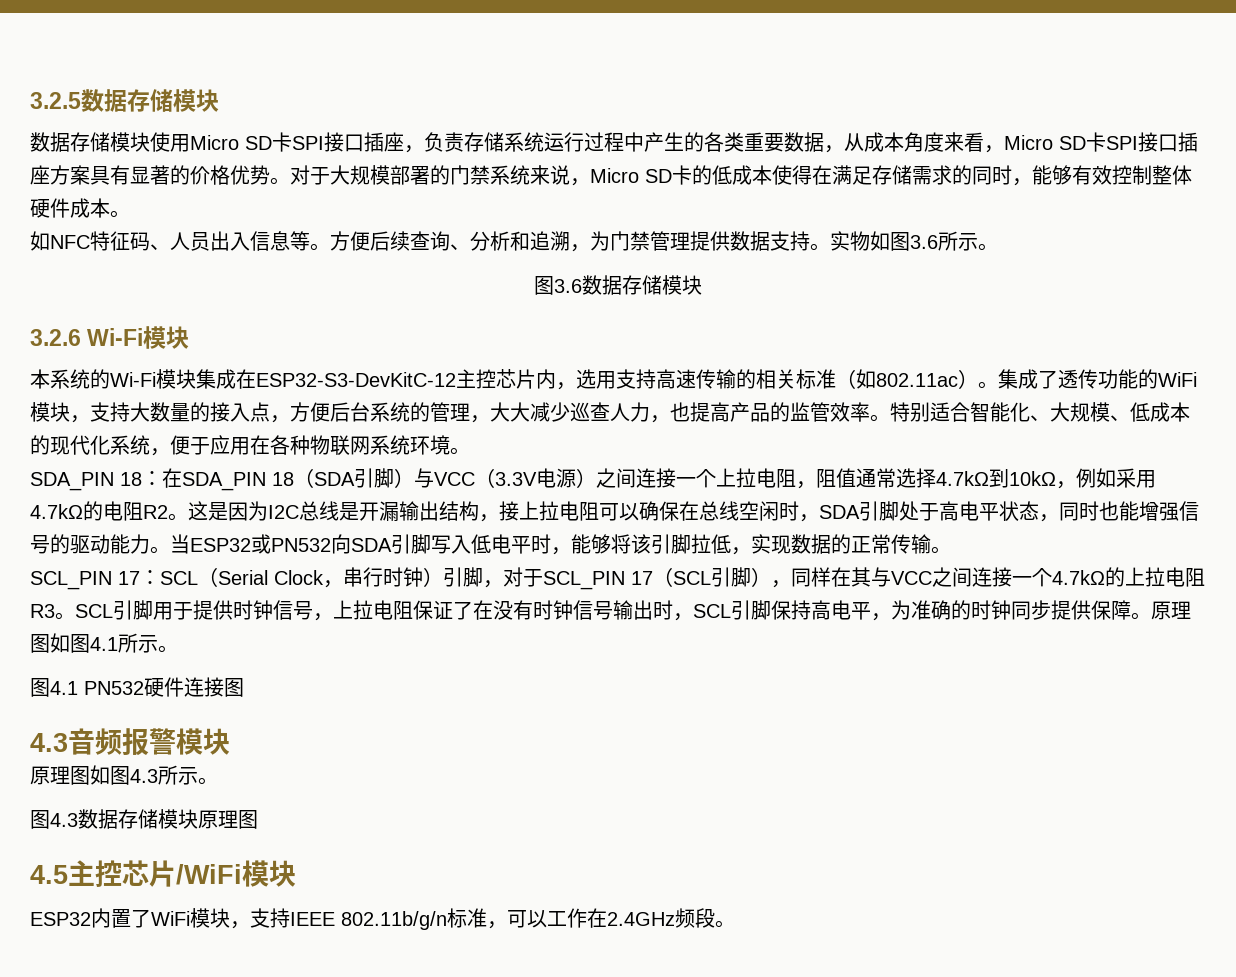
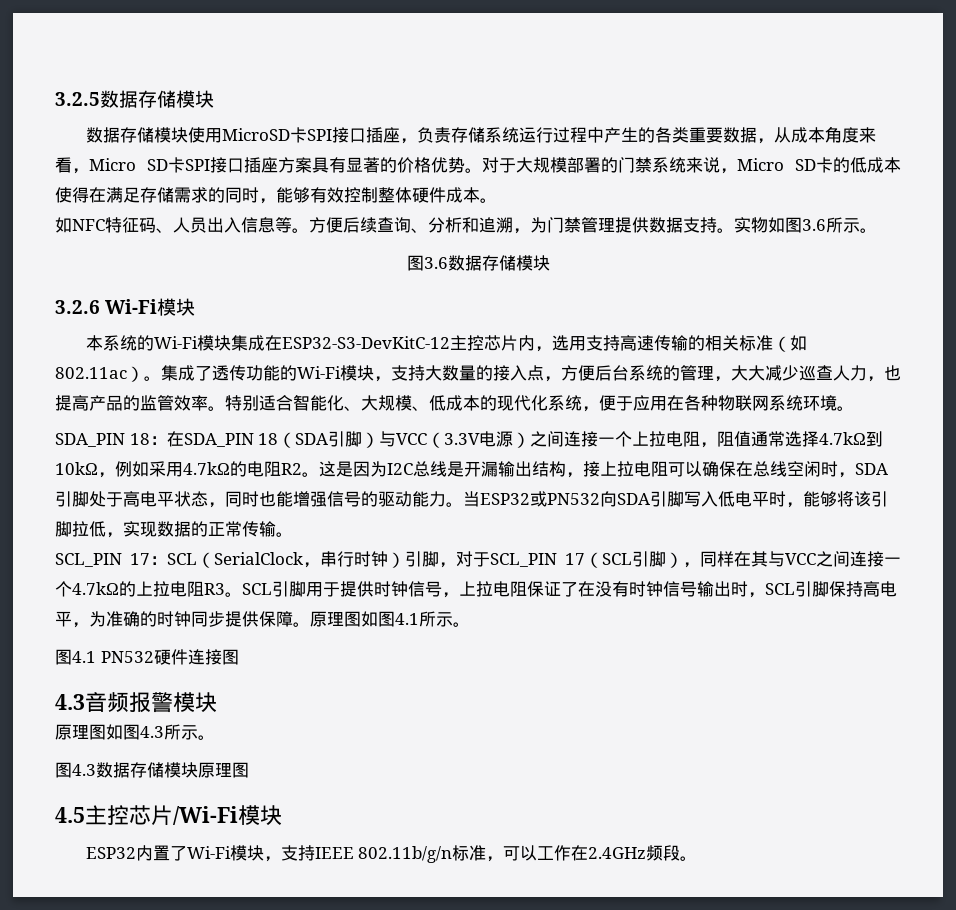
- 数据存储模块使用Micro SD卡SPI接口插座，负责存储系统运行过程中产生的各类重要数据，从成本角度来看，Micro SD卡SPI接口插座方案具有显著的价格优势。
+ 数据存储模块使用MicroSD卡SPI接口插座，负责存储系统运行过程中产生的各类重要数据，从成本角度来看，Micro SD卡SPI接口插座方案具有显著的价格优势。
- 集成了透传功能的WiFi模块，支持大数量的接入点，方便后台系统的管理，大大减少巡查人力，也提高产品的监管效率。
+ 集成了透传功能的Wi-Fi模块，支持大数量的接入点，方便后台系统的管理，大大减少巡查人力，也提高产品的监管效率。
- SCL_PIN 17：SCL（Serial Clock，串行时钟）引脚，对于SCL_PIN 17（SCL引脚），同样在其与VCC之间连接一个4.7kΩ的上拉电阻R3。
+ SCL_PIN 17：SCL（SerialClock，串行时钟）引脚，对于SCL_PIN 17（SCL引脚），同样在其与VCC之间连接一个4.7kΩ的上拉电阻R3。
- 4.5主控芯片/WiFi模块
+ 4.5主控芯片/Wi-Fi模块
- ESP32内置了WiFi模块，支持IEEE 802.11b/g/n标准，可以工作在2.4GHz频段。
+ ESP32内置了Wi-Fi模块，支持IEEE 802.11b/g/n标准，可以工作在2.4GHz频段。

